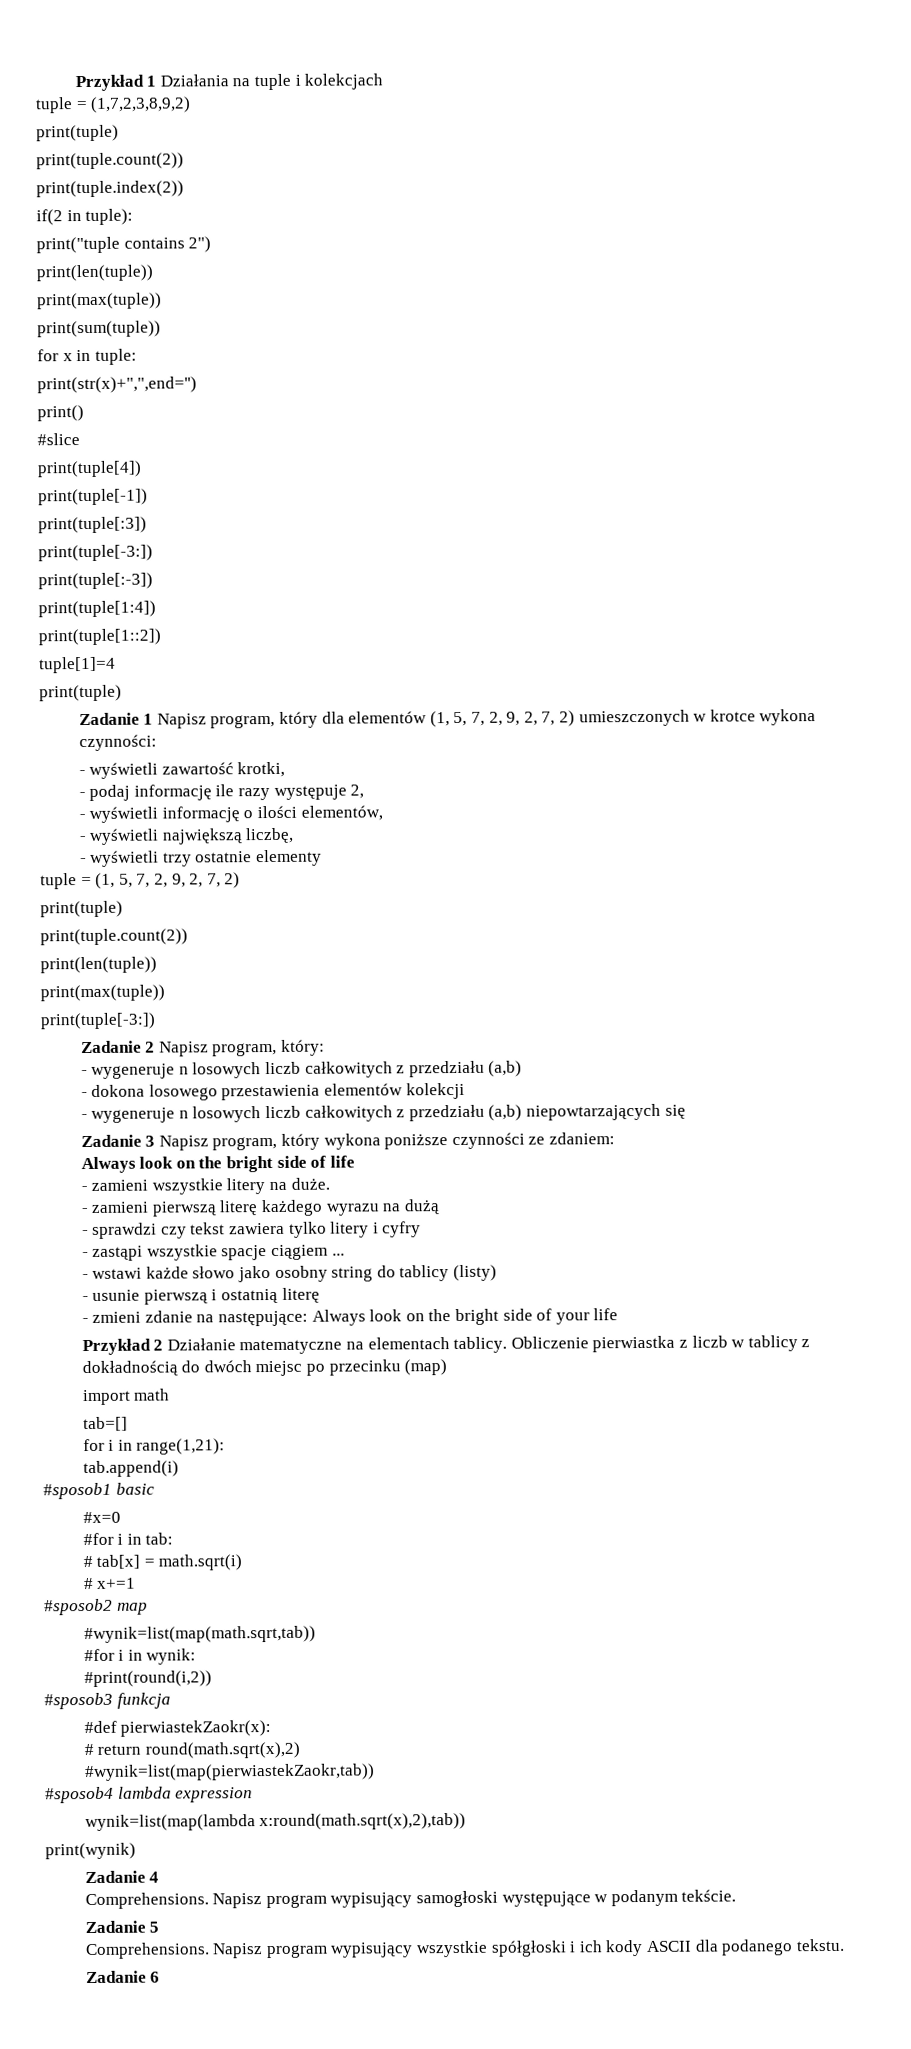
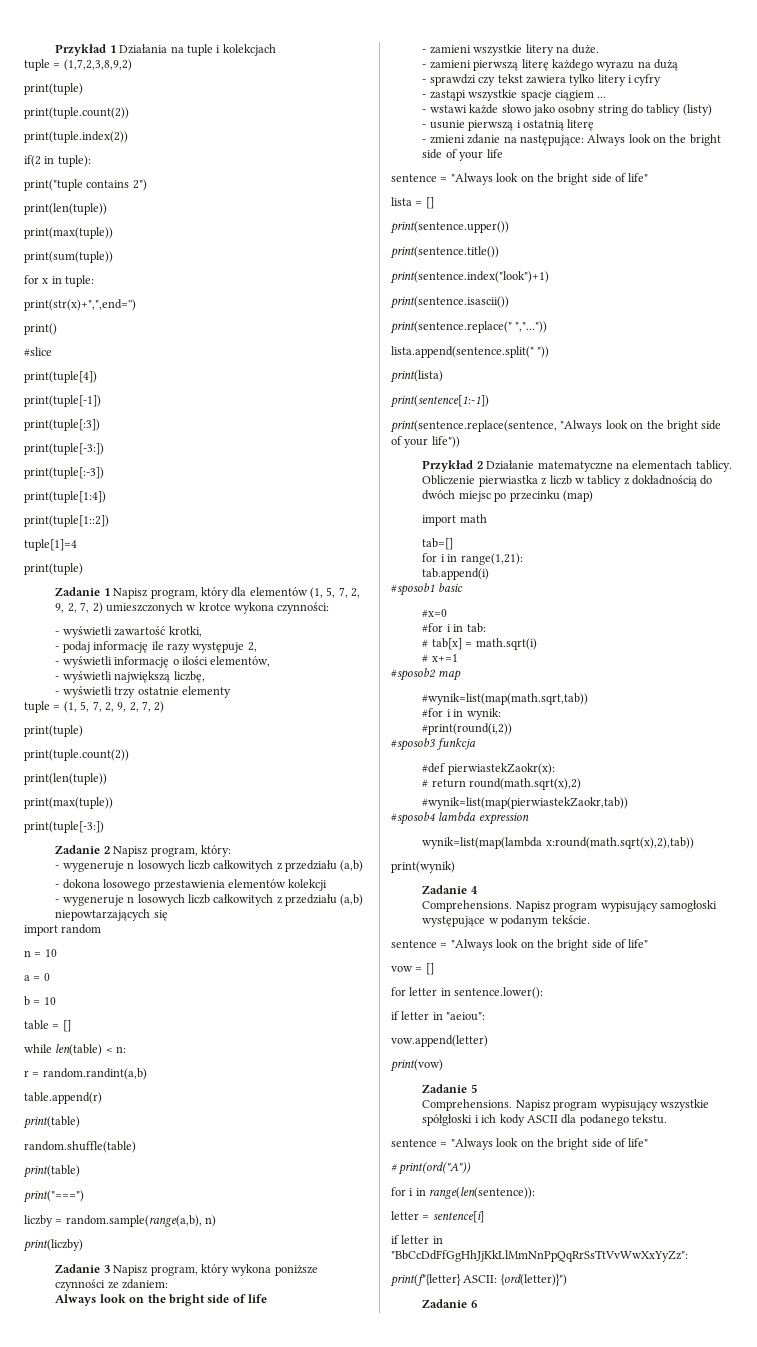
+ import random
+ n = 10
+ a = 0
+ b = 10
+ table = []
+ while len(table) < n:
+ r = random.randint(a,b)
+ table.append(r)
+ print(table)
+ random.shuffle(table)
+ print(table)
+ print("===")
+ liczby = random.sample(range(a,b), n)
+ print(liczby)
  - zmieni zdanie na następujące: Always look on the bright side of your life
+ sentence = "Always look on the bright side of life"
+ lista = []
+ print(sentence.upper())
+ print(sentence.title())
+ print(sentence.index("look")+1)
+ print(sentence.isascii())
+ print(sentence.replace(" ","..."))
+ lista.append(sentence.split(" "))
+ print(lista)
+ print(sentence[1:-1])
+ print(sentence.replace(sentence, "Always look on the bright side of your life"))
  Napisz program wypisujący samogłoski występujące w podanym tekście.
+ sentence = "Always look on the bright side of life"
+ vow = []
+ for letter in sentence.lower():
+ if letter in "aeiou":
+ vow.append(letter)
+ print(vow)
  Napisz program wypisujący wszystkie spółgłoski i ich kody ASCII dla podanego tekstu.
+ sentence = "Always look on the bright side of life"
+ # print(ord("A"))
+ for i in range(len(sentence)):
+ letter = sentence[i]
+ if letter in "BbCcDdFfGgHhJjKkLlMmNnPpQqRrSsTtVvWwXxYyZz":
+ print(f"{letter} ASCII: {ord(letter)}")

